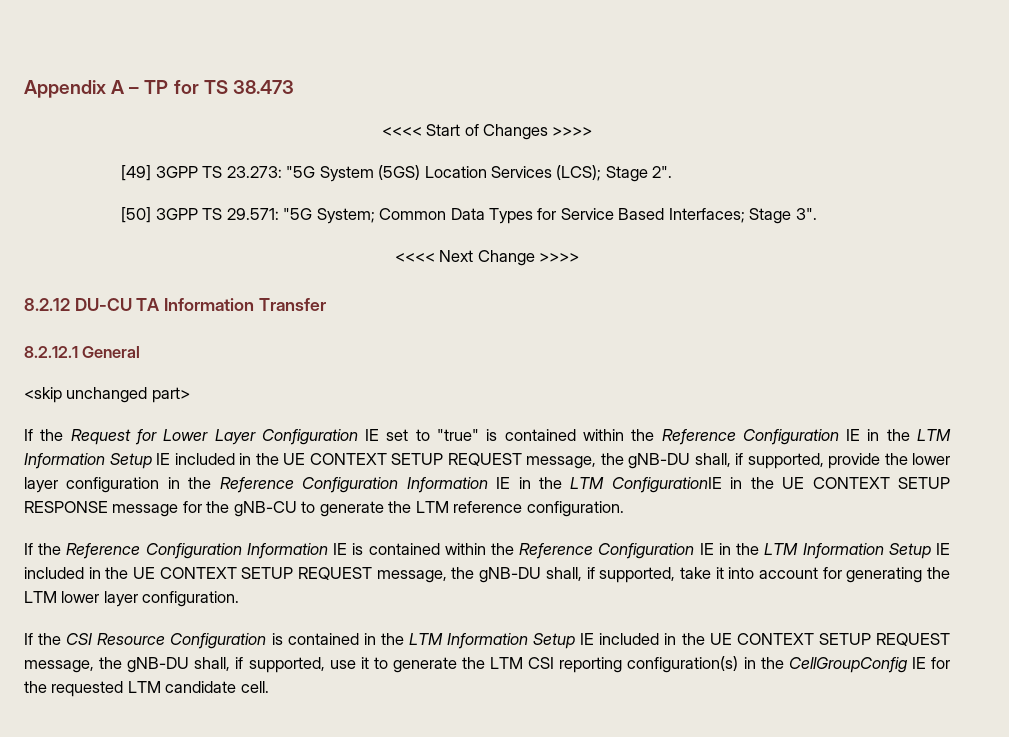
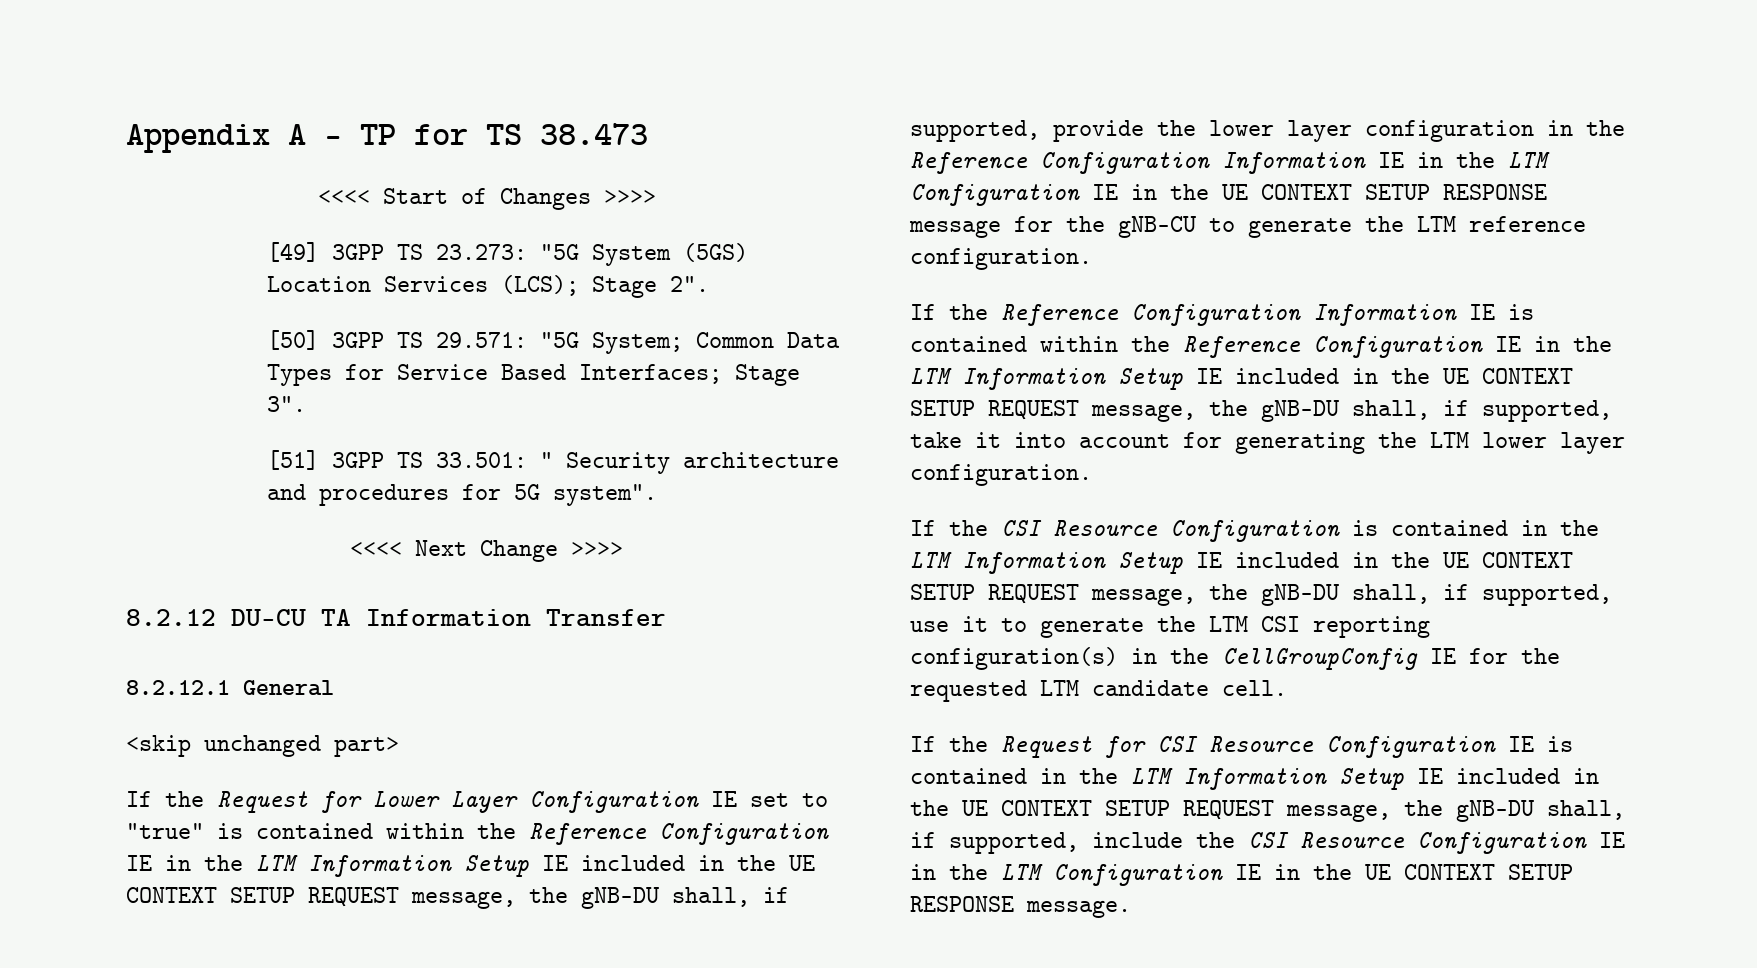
+ [51] 3GPP TS 33.501: " Security architecture and procedures for 5G system".
- If the Request for Lower Layer Configuration IE set to "true" is contained within the Reference Configuration IE in the LTM Information Setup IE included in the UE CONTEXT SETUP REQUEST message, the gNB-DU shall, if supported, provide the lower layer configuration in the Reference Configuration Information IE in the LTM ConfigurationIE in the UE CONTEXT SETUP RESPONSE message for the gNB-CU to generate the LTM reference configuration.
+ If the Request for Lower Layer Configuration IE set to "true" is contained within the Reference Configuration IE in the LTM Information Setup IE included in the UE CONTEXT SETUP REQUEST message, the gNB-DU shall, if supported, provide the lower layer configuration in the Reference Configuration Information IE in the LTM Configuration IE in the UE CONTEXT SETUP RESPONSE message for the gNB-CU to generate the LTM reference configuration.
+ If the Request for CSI Resource Configuration IE is contained in the LTM Information Setup IE included in the UE CONTEXT SETUP REQUEST message, the gNB-DU shall, if supported, include the CSI Resource Configuration IE in the LTM Configuration IE in the UE CONTEXT SETUP RESPONSE message.

